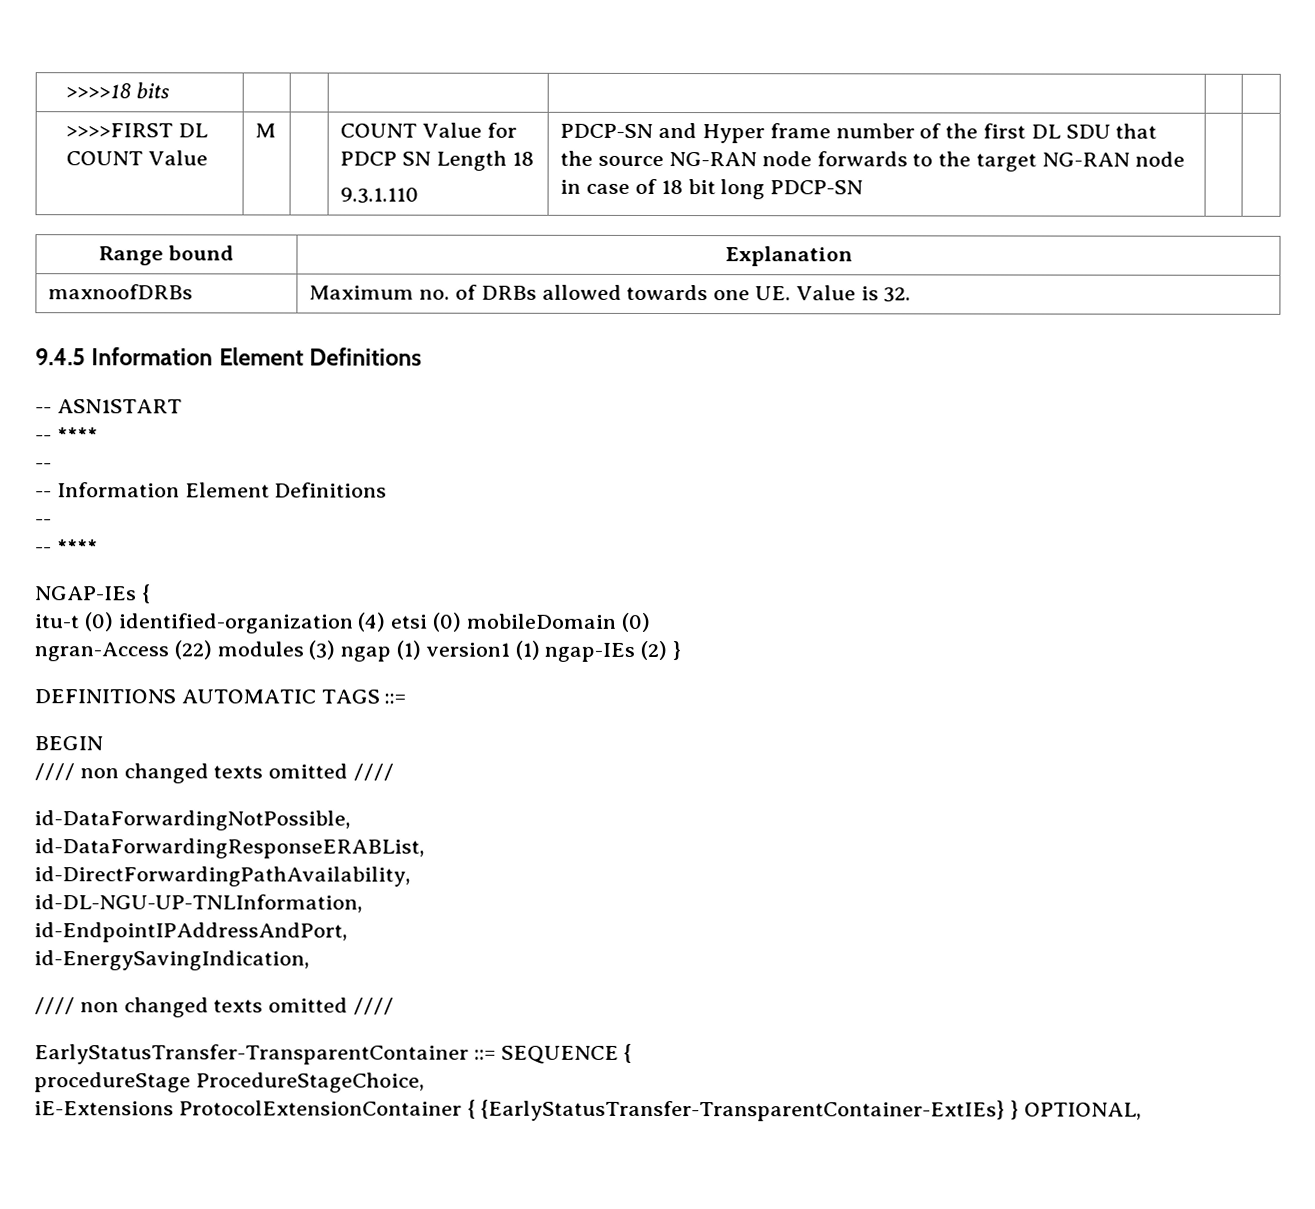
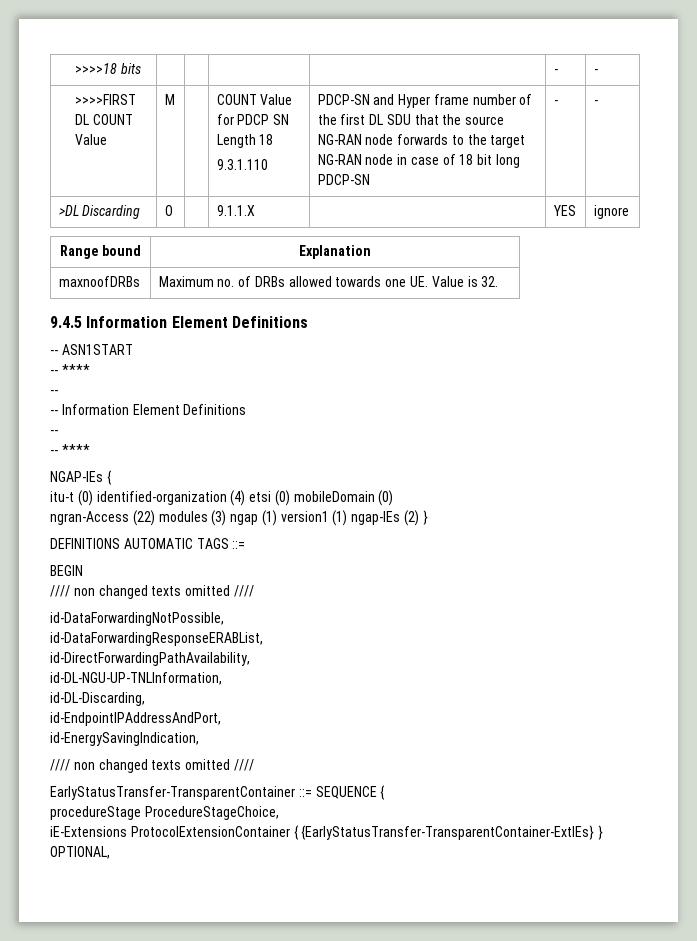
- >>>>18 bits | | | | | |
+ >>>>18 bits | | | | | - | -
- PDCP-SN and Hyper frame number of the first DL SDU that the source NG-RAN node forwards to the target NG-RAN node in case of 18 bit long PDCP-SN
+ PDCP-SN and Hyper frame number of the first DL SDU that the source NG-RAN node forwards to the target NG-RAN node in case of 18 bit long PDCP-SN | - | -
+ >DL Discarding | O | | 9.1.1.X | | YES | ignore
+ id-DL-Discarding,

